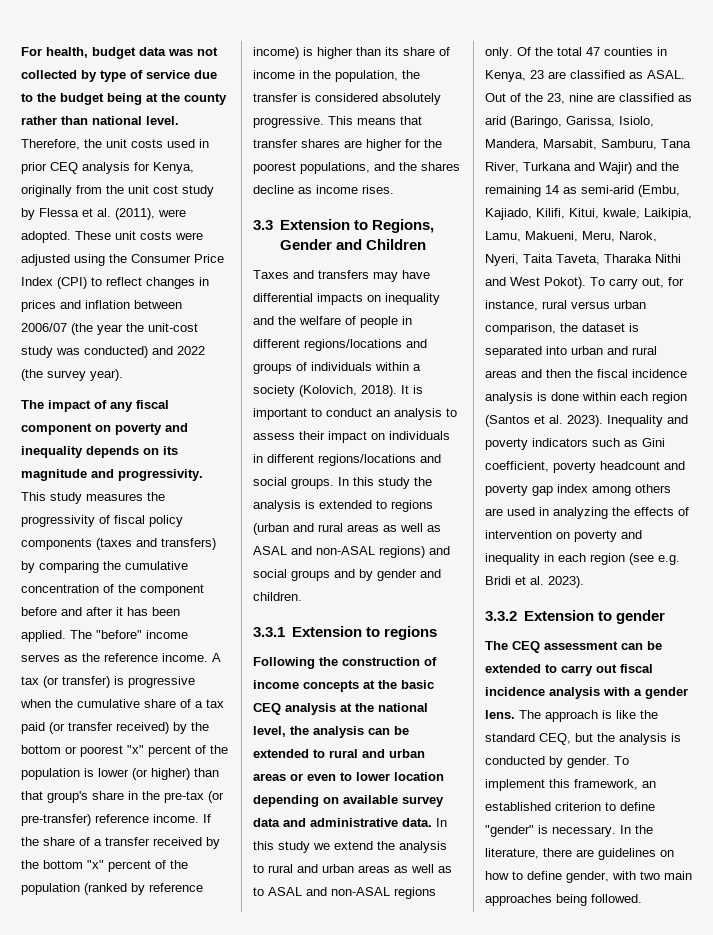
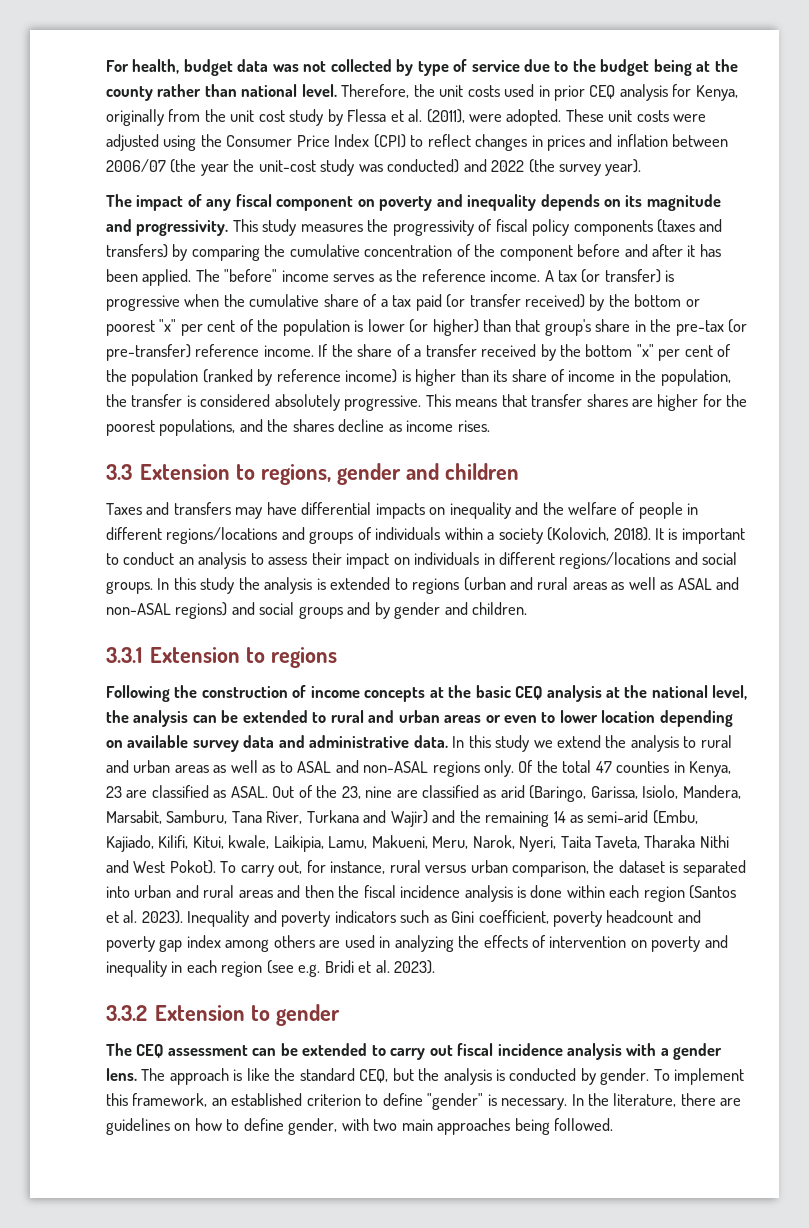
- A tax (or transfer) is progressive when the cumulative share of a tax paid (or transfer received) by the bottom or poorest "x" percent of the population is lower (or higher) than that group's share in the pre-tax (or pre-transfer) reference income.
+ A tax (or transfer) is progressive when the cumulative share of a tax paid (or transfer received) by the bottom or poorest "x" per cent of the population is lower (or higher) than that group's share in the pre-tax (or pre-transfer) reference income.
- If the share of a transfer received by the bottom "x" percent of the population (ranked by reference income) is higher than its share of income in the population, the transfer is considered absolutely progressive.
+ If the share of a transfer received by the bottom "x" per cent of the population (ranked by reference income) is higher than its share of income in the population, the transfer is considered absolutely progressive.
- 3.3 Extension to Regions, Gender and Children
+ 3.3 Extension to regions, gender and children

